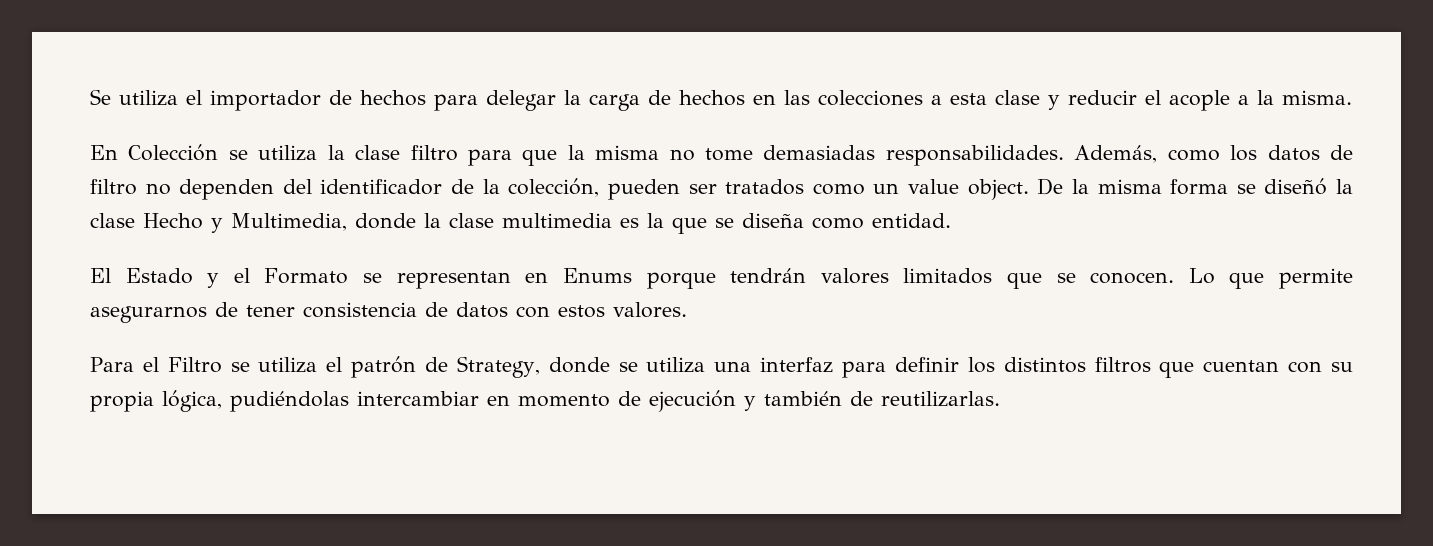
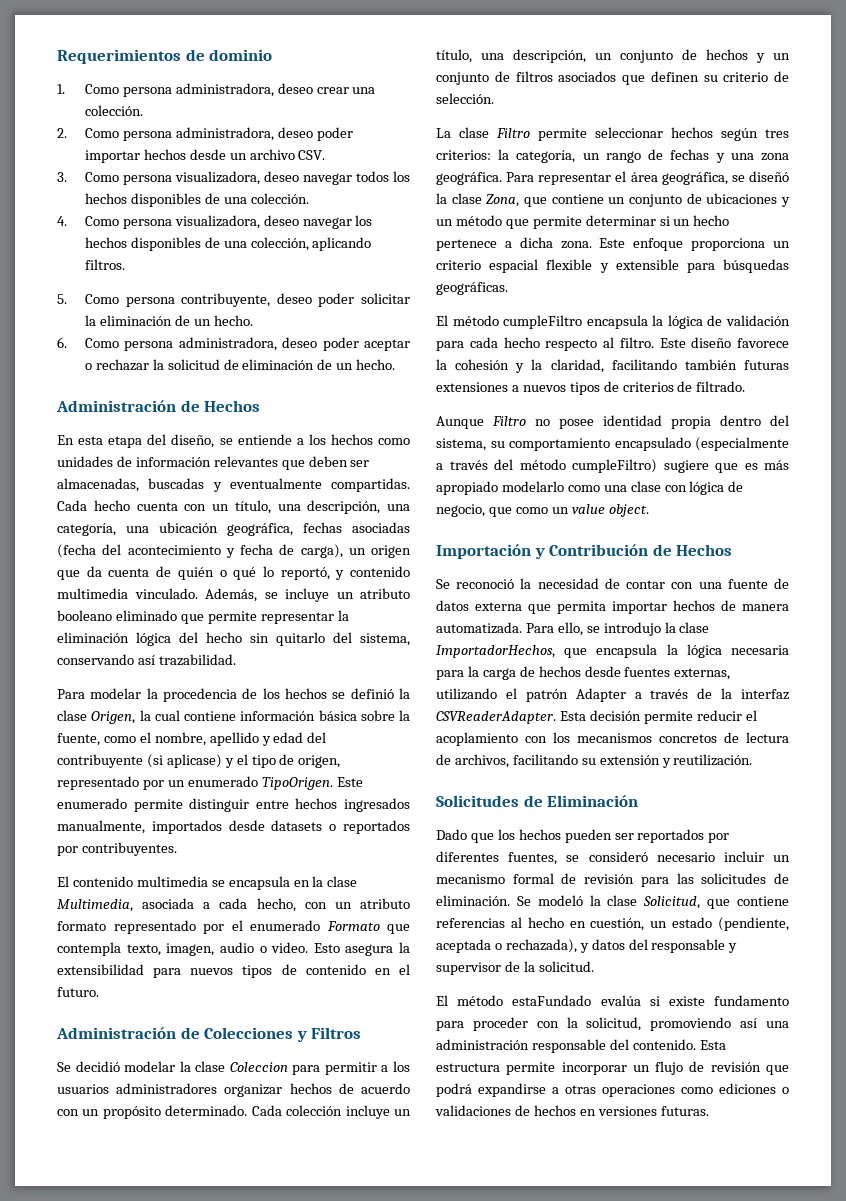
- Se utiliza el importador de hechos para delegar la carga de hechos en las colecciones a esta clase y reducir el acople a la misma.
- En Colección se utiliza la clase filtro para que la misma no tome demasiadas responsabilidades. Además, como los datos de filtro no dependen del identificador de la colección, pueden ser tratados como un value object. De la misma forma se diseñó la clase Hecho y Multimedia, donde la clase multimedia es la que se diseña como entidad.
- El Estado y el Formato se representan en Enums porque tendrán valores limitados que se conocen. Lo que permite asegurarnos de tener consistencia de datos con estos valores.
- Para el Filtro se utiliza el patrón de Strategy, donde se utiliza una interfaz para definir los distintos filtros que cuentan con su propia lógica, pudiéndolas intercambiar en momento de ejecución y también de reutilizarlas.
+ Requerimientos de dominio
+ 1. Como persona administradora, deseo crear una colección.
+ 2. Como persona administradora, deseo poder importar hechos desde un archivo CSV.
+ 3. Como persona visualizadora, deseo navegar todos los hechos disponibles de una colección.
+ 4. Como persona visualizadora, deseo navegar los hechos disponibles de una colección, aplicando filtros.
+ 5. Como persona contribuyente, deseo poder solicitar la eliminación de un hecho.
+ 6. Como persona administradora, deseo poder aceptar o rechazar la solicitud de eliminación de un hecho.
+ Administración de Hechos
+ En esta etapa del diseño, se entiende a los hechos como unidades de información relevantes que deben ser almacenadas, buscadas y eventualmente compartidas. Cada hecho cuenta con un título, una descripción, una categoría, una ubicación geográfica, fechas asociadas (fecha del acontecimiento y fecha de carga), un origen que da cuenta de quién o qué lo reportó, y contenido multimedia vinculado. Además, se incluye un atributo booleano eliminado que permite representar la eliminación lógica del hecho sin quitarlo del sistema, conservando así trazabilidad.
+ Para modelar la procedencia de los hechos se definió la clase Origen, la cual contiene información básica sobre la fuente, como el nombre, apellido y edad del contribuyente (si aplicase) y el tipo de origen, representado por un enumerado TipoOrigen. Este enumerado permite distinguir entre hechos ingresados manualmente, importados desde datasets o reportados por contribuyentes.
+ El contenido multimedia se encapsula en la clase Multimedia, asociada a cada hecho, con un atributo formato representado por el enumerado Formato que contempla texto, imagen, audio o video. Esto asegura la extensibilidad para nuevos tipos de contenido en el futuro.
+ Administración de Colecciones y Filtros
+ Se decidió modelar la clase Coleccion para permitir a los usuarios administradores organizar hechos de acuerdo con un propósito determinado. Cada colección incluye un título, una descripción, un conjunto de hechos y un conjunto de filtros asociados que definen su criterio de selección.
+ La clase Filtro permite seleccionar hechos según tres criterios: la categoría, un rango de fechas y una zona geográfica. Para representar el área geográfica, se diseñó la clase Zona, que contiene un conjunto de ubicaciones y un método que permite determinar si un hecho pertenece a dicha zona. Este enfoque proporciona un criterio espacial flexible y extensible para búsquedas geográficas.
+ El método cumpleFiltro encapsula la lógica de validación para cada hecho respecto al filtro. Este diseño favorece la cohesión y la claridad, facilitando también futuras extensiones a nuevos tipos de criterios de filtrado.
+ Aunque Filtro no posee identidad propia dentro del sistema, su comportamiento encapsulado (especialmente a través del método cumpleFiltro) sugiere que es más apropiado modelarlo como una clase con lógica de negocio, que como un value object.
+ Importación y Contribución de Hechos
+ Se reconoció la necesidad de contar con una fuente de datos externa que permita importar hechos de manera automatizada. Para ello, se introdujo la clase ImportadorHechos, que encapsula la lógica necesaria para la carga de hechos desde fuentes externas, utilizando el patrón Adapter a través de la interfaz CSVReaderAdapter. Esta decisión permite reducir el acoplamiento con los mecanismos concretos de lectura de archivos, facilitando su extensión y reutilización.
+ Solicitudes de Eliminación
+ Dado que los hechos pueden ser reportados por diferentes fuentes, se consideró necesario incluir un mecanismo formal de revisión para las solicitudes de eliminación. Se modeló la clase Solicitud, que contiene referencias al hecho en cuestión, un estado (pendiente, aceptada o rechazada), y datos del responsable y supervisor de la solicitud.
+ El método estaFundado evalúa si existe fundamento para proceder con la solicitud, promoviendo así una administración responsable del contenido. Esta estructura permite incorporar un flujo de revisión que podrá expandirse a otras operaciones como ediciones o validaciones de hechos en versiones futuras.

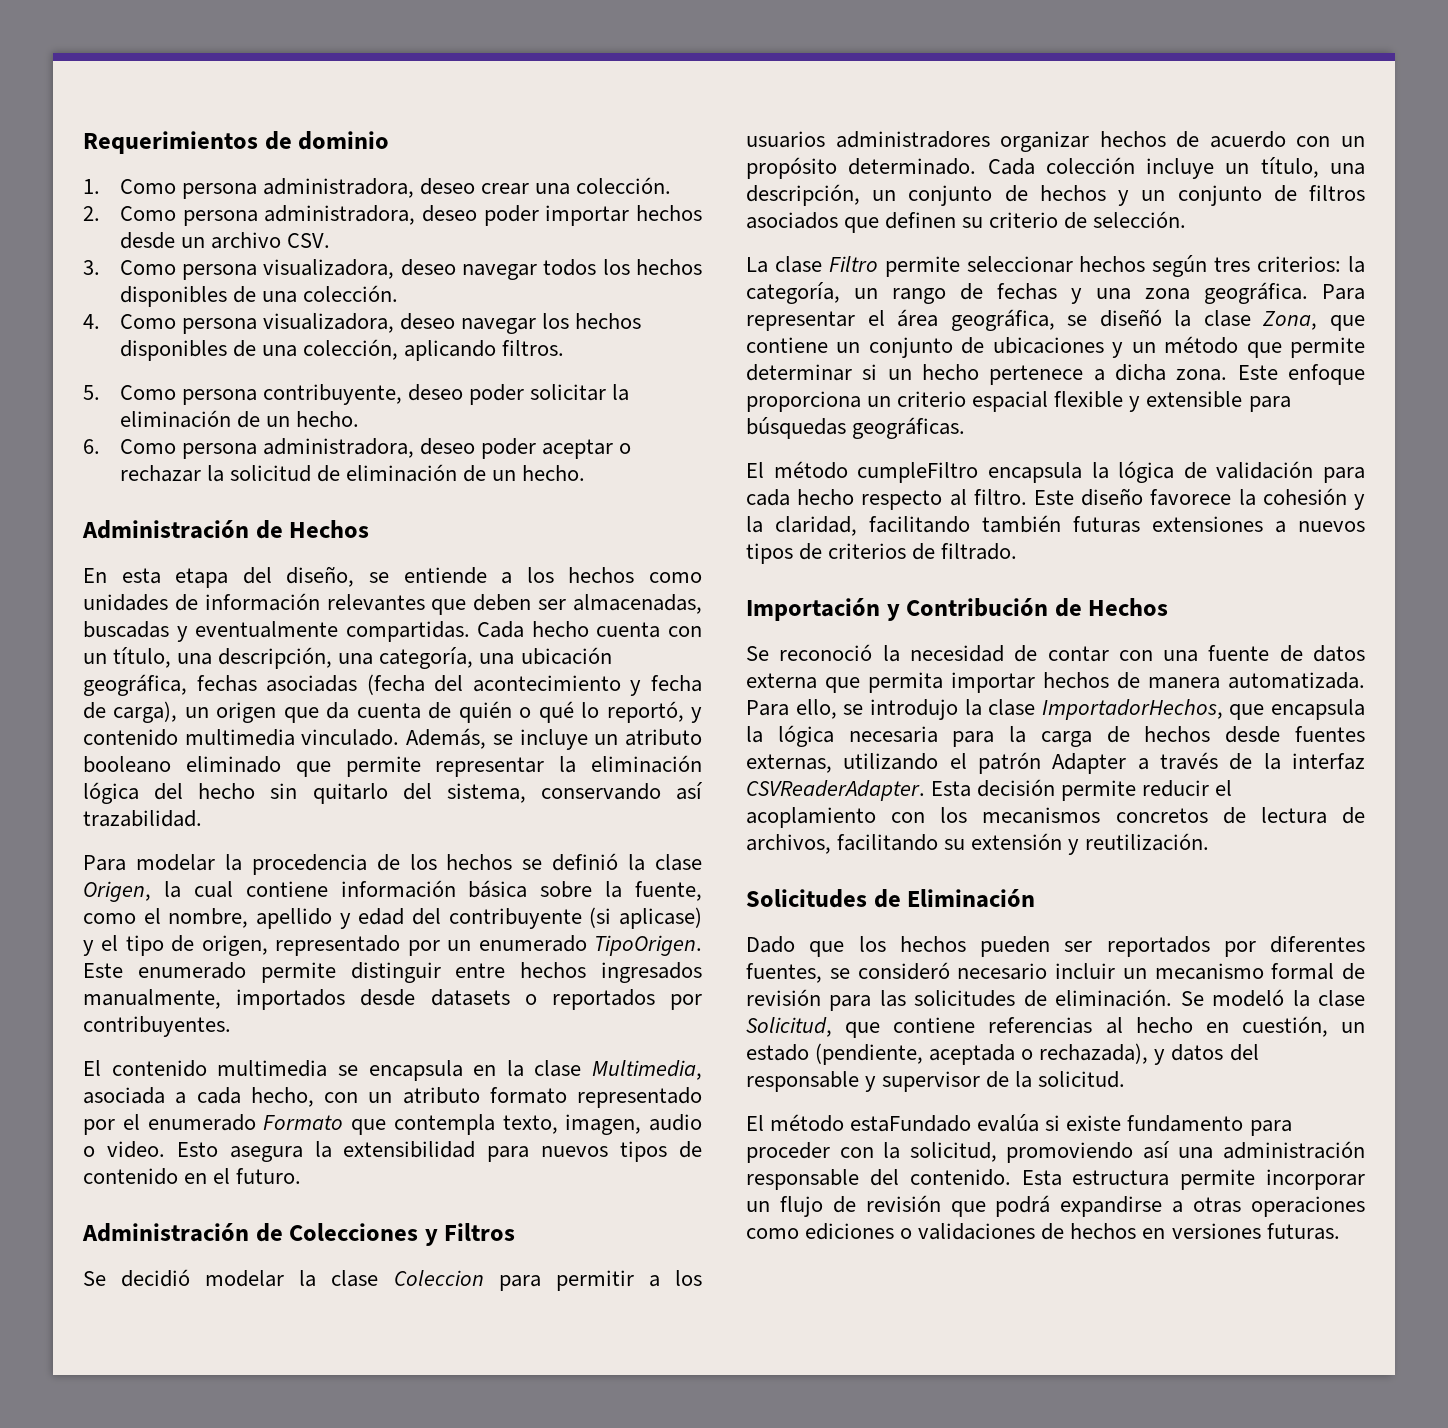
- Aunque Filtro no posee identidad propia dentro del sistema, su comportamiento encapsulado (especialmente a través del método cumpleFiltro) sugiere que es más apropiado modelarlo como una clase con lógica de negocio, que como un value object.

